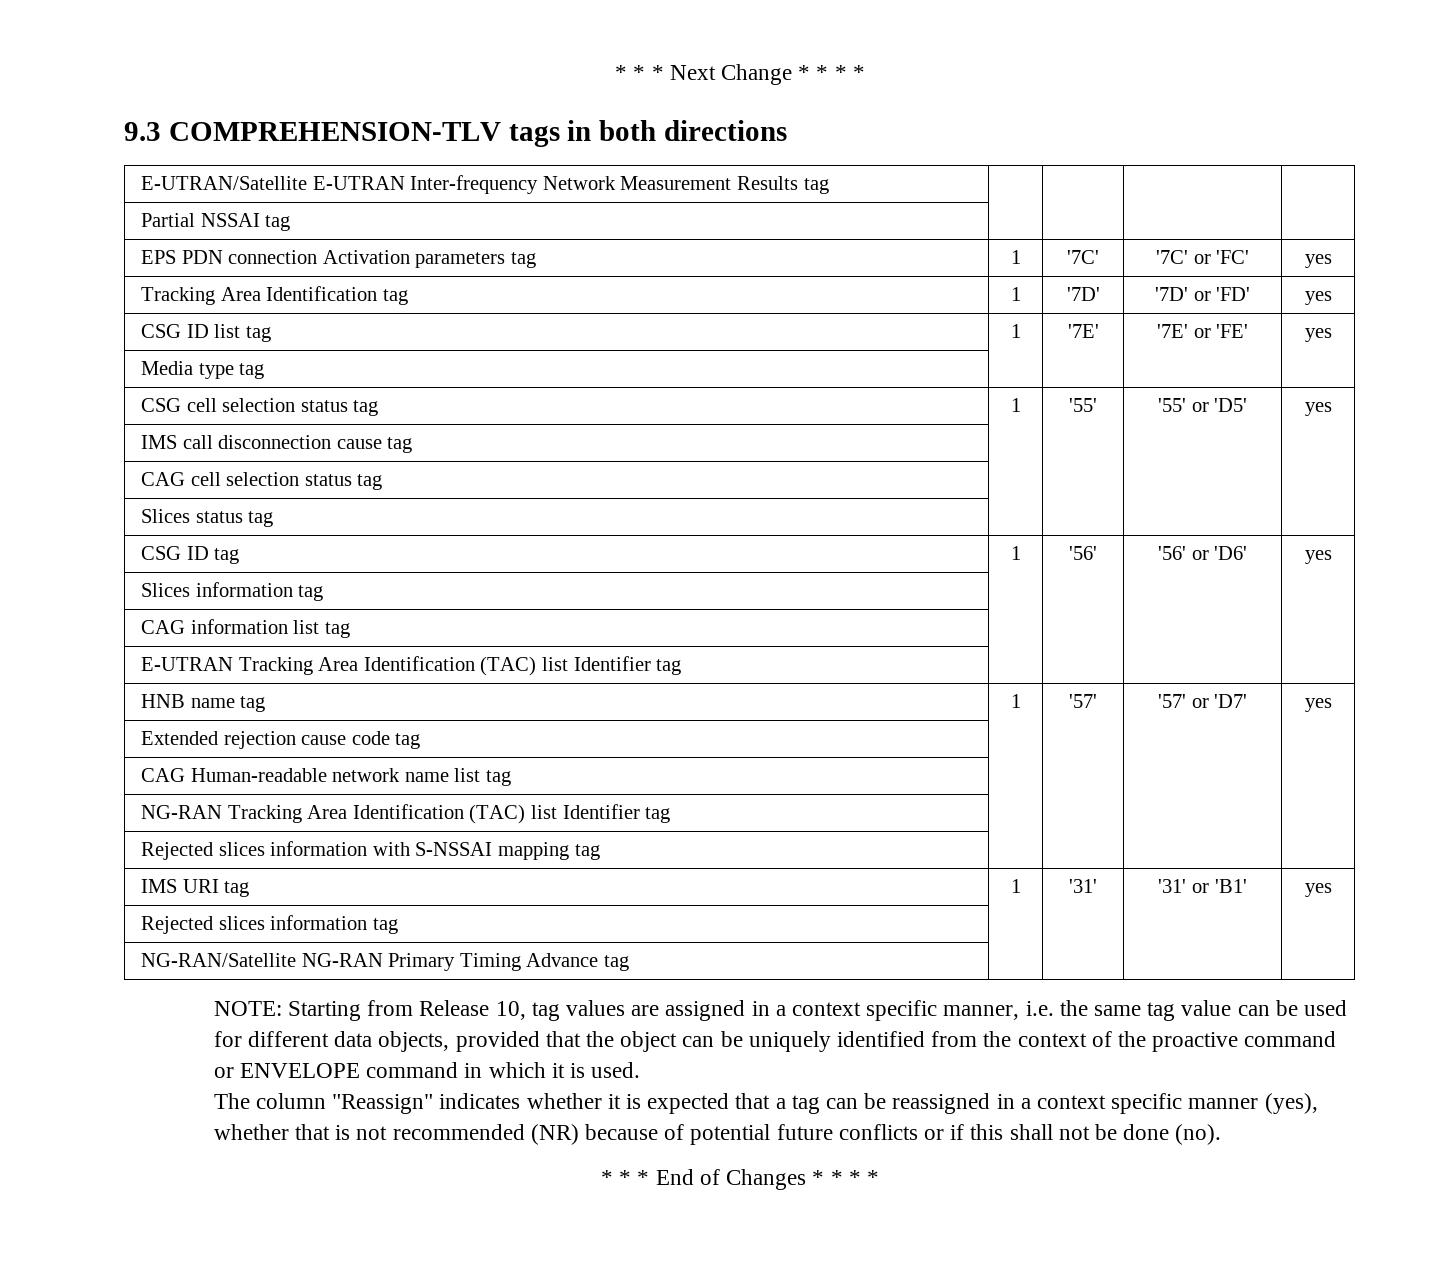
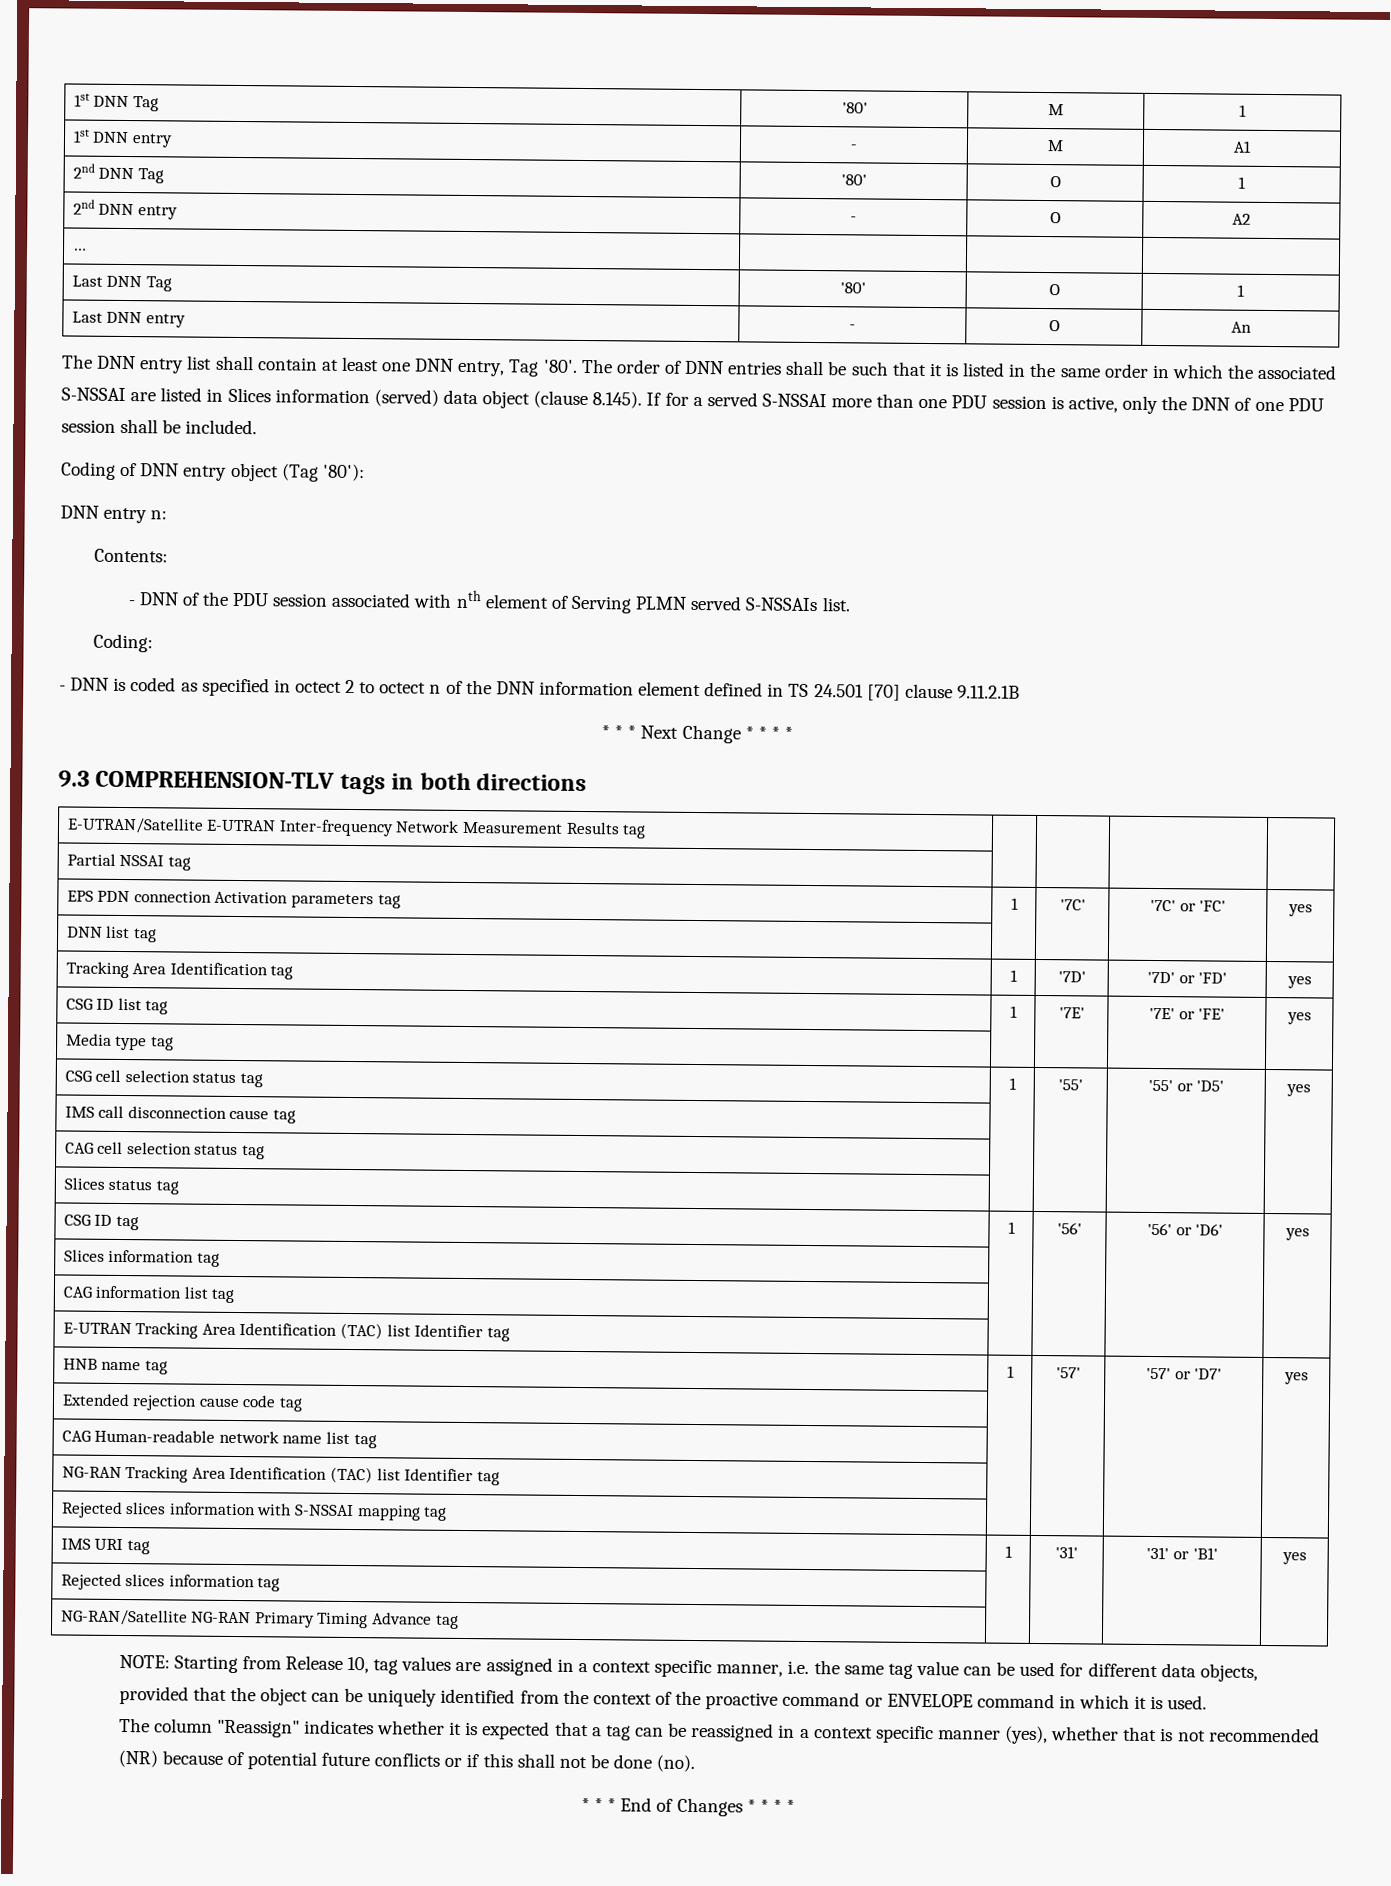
+ 1st DNN Tag | '80' | M | 1
+ 1st DNN entry | - | M | A1
+ 2nd DNN Tag | '80' | O | 1
+ 2nd DNN entry | - | O | A2
+ … | | |
+ Last DNN Tag | '80' | O | 1
+ Last DNN entry | - | O | An
+ The DNN entry list shall contain at least one DNN entry, Tag '80'. The order of DNN entries shall be such that it is listed in the same order in which the associated S-NSSAI are listed in Slices information (served) data object (clause 8.145). If for a served S-NSSAI more than one PDU session is active, only the DNN of one PDU session shall be included.
+ Coding of DNN entry object (Tag '80'):
+ DNN entry n:
+ Contents:
+ - DNN of the PDU session associated with nth element of Serving PLMN served S-NSSAIs list.
+ Coding:
+ - DNN is coded as specified in octect 2 to octect n of the DNN information element defined in TS 24.501 [70] clause 9.11.2.1B
+ DNN list tag | | | |

